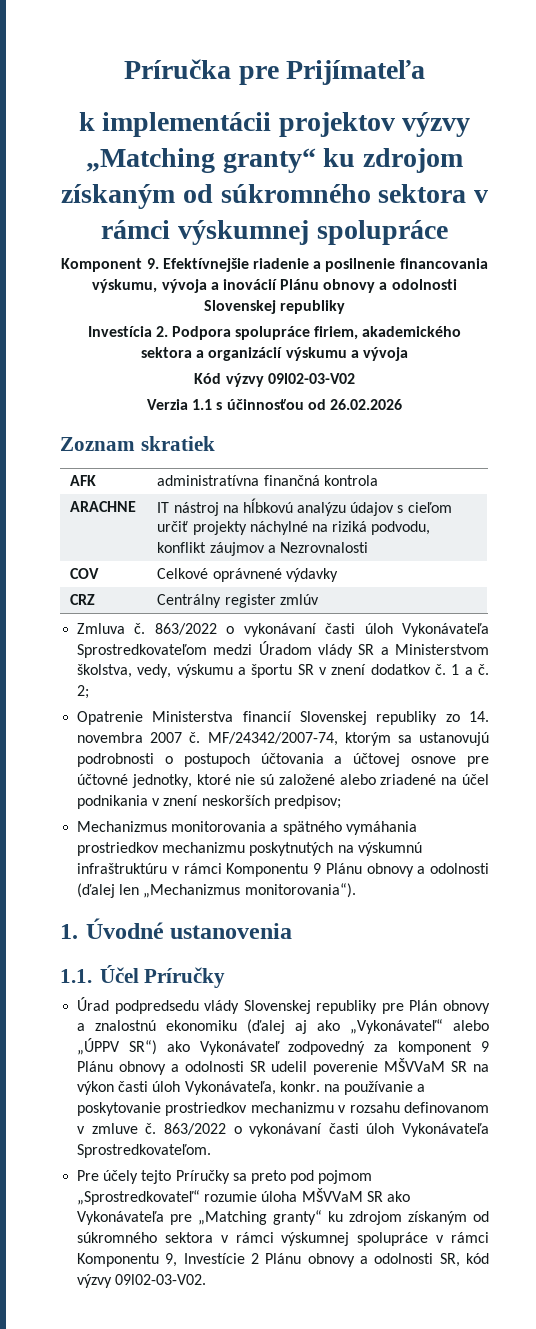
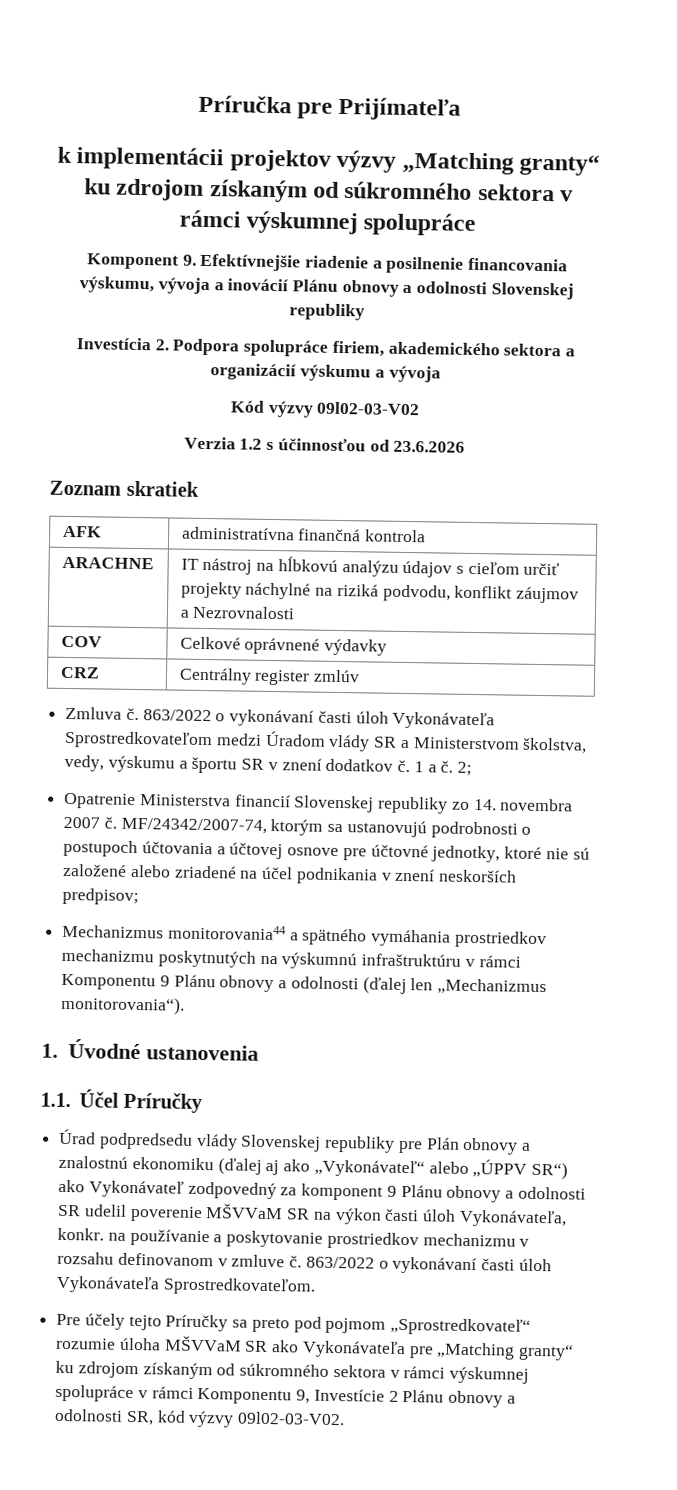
- Verzia 1.1 s účinnosťou od 26.02.2026
+ Verzia 1.2 s účinnosťou od 23.6.2026
- Mechanizmus monitorovania a spätného vymáhania prostriedkov mechanizmu poskytnutých na výskumnú infraštruktúru v rámci Komponentu 9 Plánu obnovy a odolnosti (ďalej len „Mechanizmus monitorovania“).
+ Mechanizmus monitorovania44 a spätného vymáhania prostriedkov mechanizmu poskytnutých na výskumnú infraštruktúru v rámci Komponentu 9 Plánu obnovy a odolnosti (ďalej len „Mechanizmus monitorovania“).

